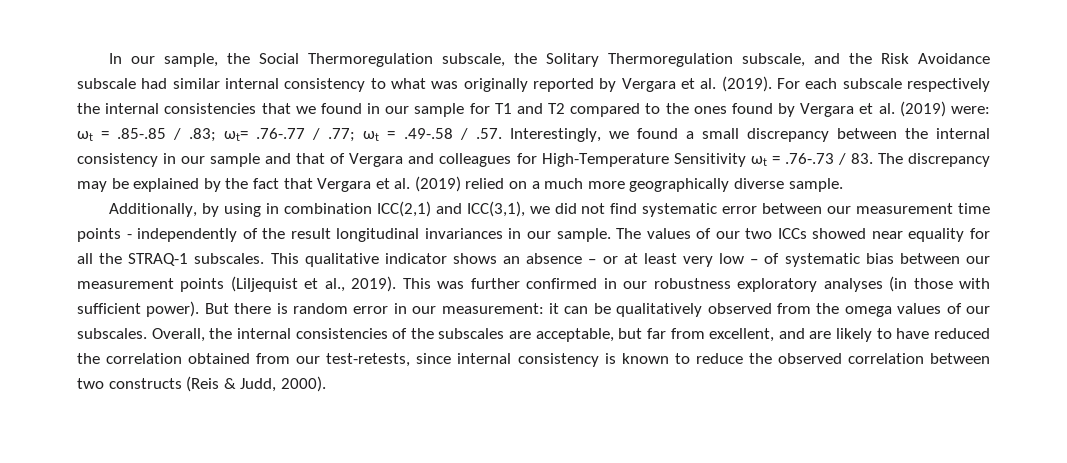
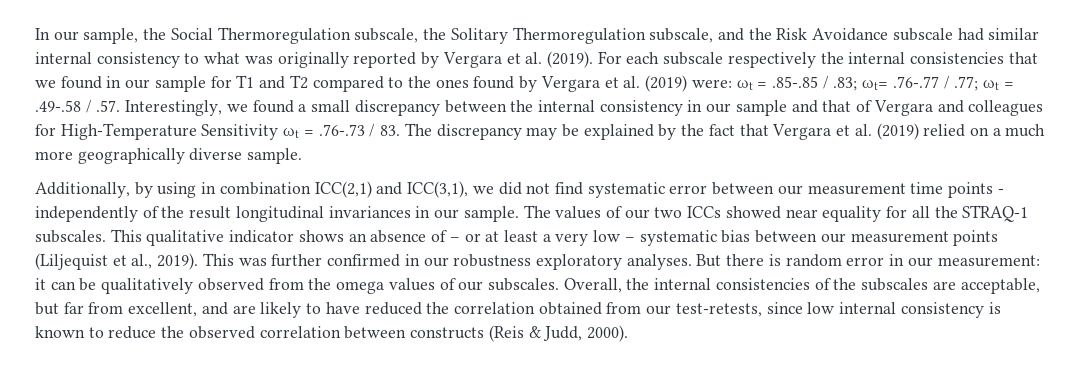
- This qualitative indicator shows an absence – or at least very low – of systematic bias between our measurement points (Liljequist et al., 2019).
+ This qualitative indicator shows an absence of – or at least a very low – systematic bias between our measurement points (Liljequist et al., 2019).
- This was further confirmed in our robustness exploratory analyses (in those with sufficient power).
+ This was further confirmed in our robustness exploratory analyses.
- Overall, the internal consistencies of the subscales are acceptable, but far from excellent, and are likely to have reduced the correlation obtained from our test-retests, since internal consistency is known to reduce the observed correlation between two constructs (Reis & Judd, 2000).
+ Overall, the internal consistencies of the subscales are acceptable, but far from excellent, and are likely to have reduced the correlation obtained from our test-retests, since low internal consistency is known to reduce the observed correlation between constructs (Reis & Judd, 2000).

